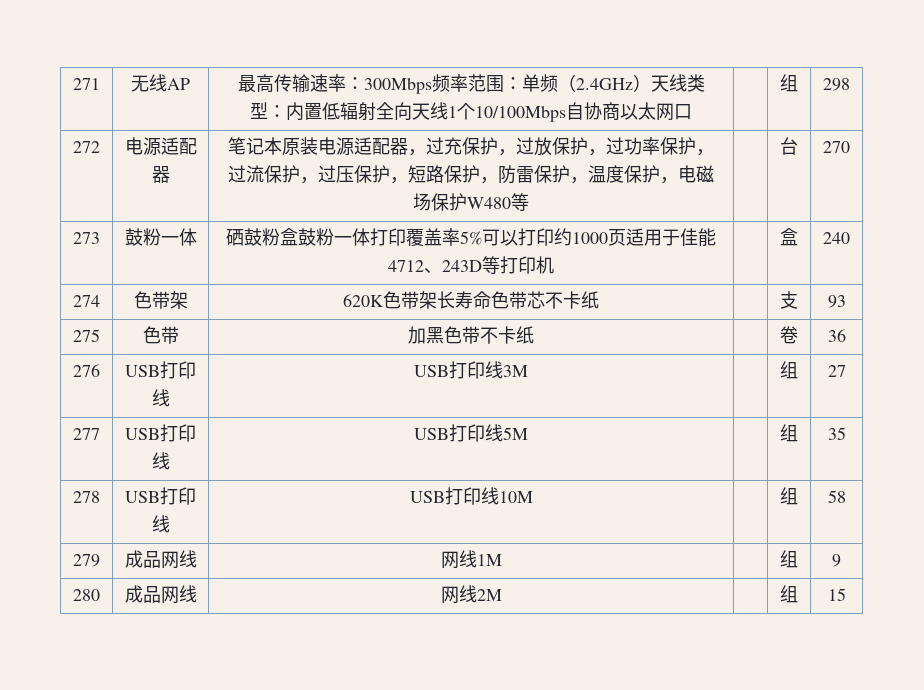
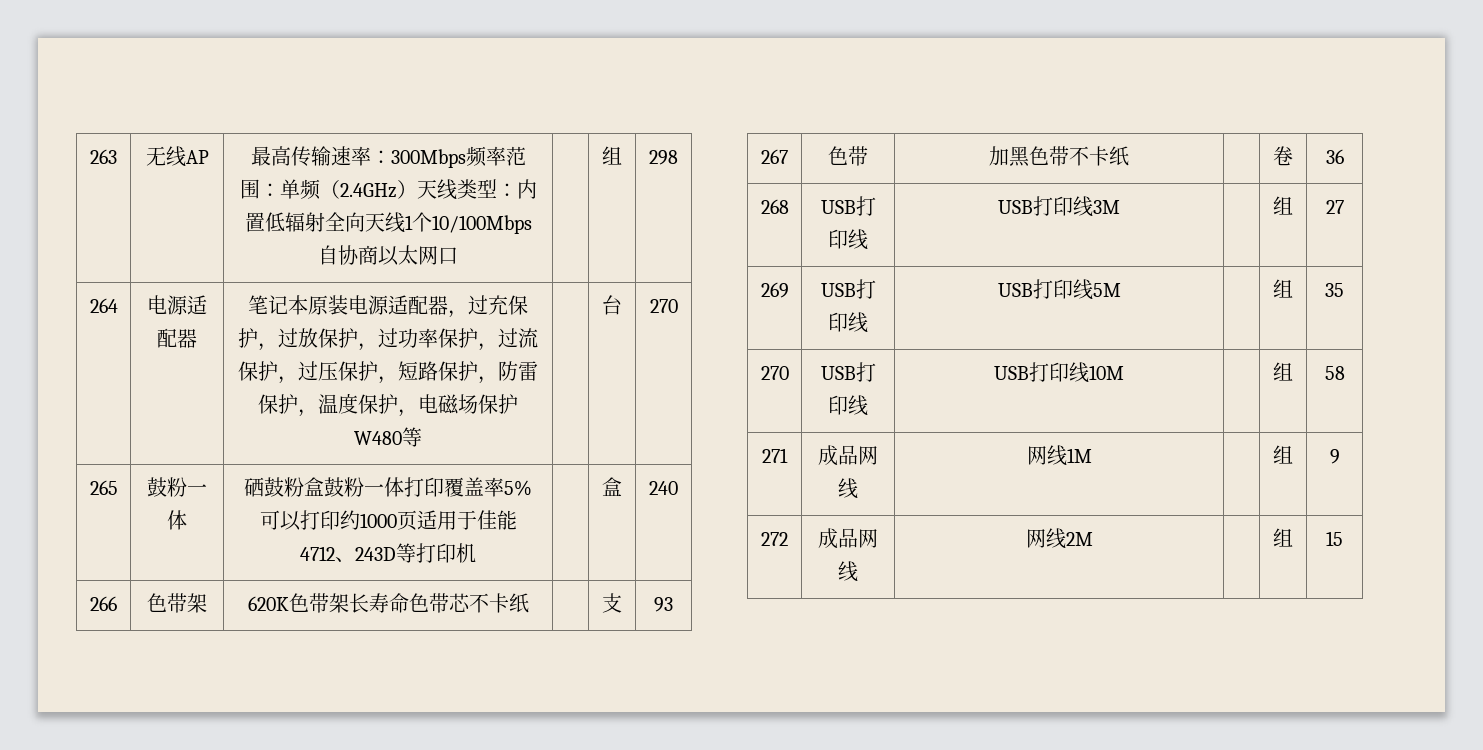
- 271 | 无线AP | 最高传输速率：300Mbps频率范围：单频（2.4GHz）天线类型：内置低辐射全向天线1个10/100Mbps自协商以太网口 | | 组 | 298
+ 263 | 无线AP | 最高传输速率：300Mbps频率范围：单频（2.4GHz）天线类型：内置低辐射全向天线1个10/100Mbps自协商以太网口 | | 组 | 298
- 272 | 电源适配器 | 笔记本原装电源适配器，过充保护，过放保护，过功率保护，过流保护，过压保护，短路保护，防雷保护，温度保护，电磁场保护W480等 | | 台 | 270
+ 264 | 电源适配器 | 笔记本原装电源适配器，过充保护，过放保护，过功率保护，过流保护，过压保护，短路保护，防雷保护，温度保护，电磁场保护W480等 | | 台 | 270
- 273 | 鼓粉一体 | 硒鼓粉盒鼓粉一体打印覆盖率5%可以打印约1000页适用于佳能4712、243D等打印机 | | 盒 | 240
+ 265 | 鼓粉一体 | 硒鼓粉盒鼓粉一体打印覆盖率5%可以打印约1000页适用于佳能4712、243D等打印机 | | 盒 | 240
- 274 | 色带架 | 620K色带架长寿命色带芯不卡纸 | | 支 | 93
+ 266 | 色带架 | 620K色带架长寿命色带芯不卡纸 | | 支 | 93
- 275 | 色带 | 加黑色带不卡纸 | | 卷 | 36
+ 267 | 色带 | 加黑色带不卡纸 | | 卷 | 36
- 276 | USB打印线 | USB打印线3M | | 组 | 27
+ 268 | USB打印线 | USB打印线3M | | 组 | 27
- 277 | USB打印线 | USB打印线5M | | 组 | 35
+ 269 | USB打印线 | USB打印线5M | | 组 | 35
- 278 | USB打印线 | USB打印线10M | | 组 | 58
+ 270 | USB打印线 | USB打印线10M | | 组 | 58
- 279 | 成品网线 | 网线1M | | 组 | 9
+ 271 | 成品网线 | 网线1M | | 组 | 9
- 280 | 成品网线 | 网线2M | | 组 | 15
+ 272 | 成品网线 | 网线2M | | 组 | 15

